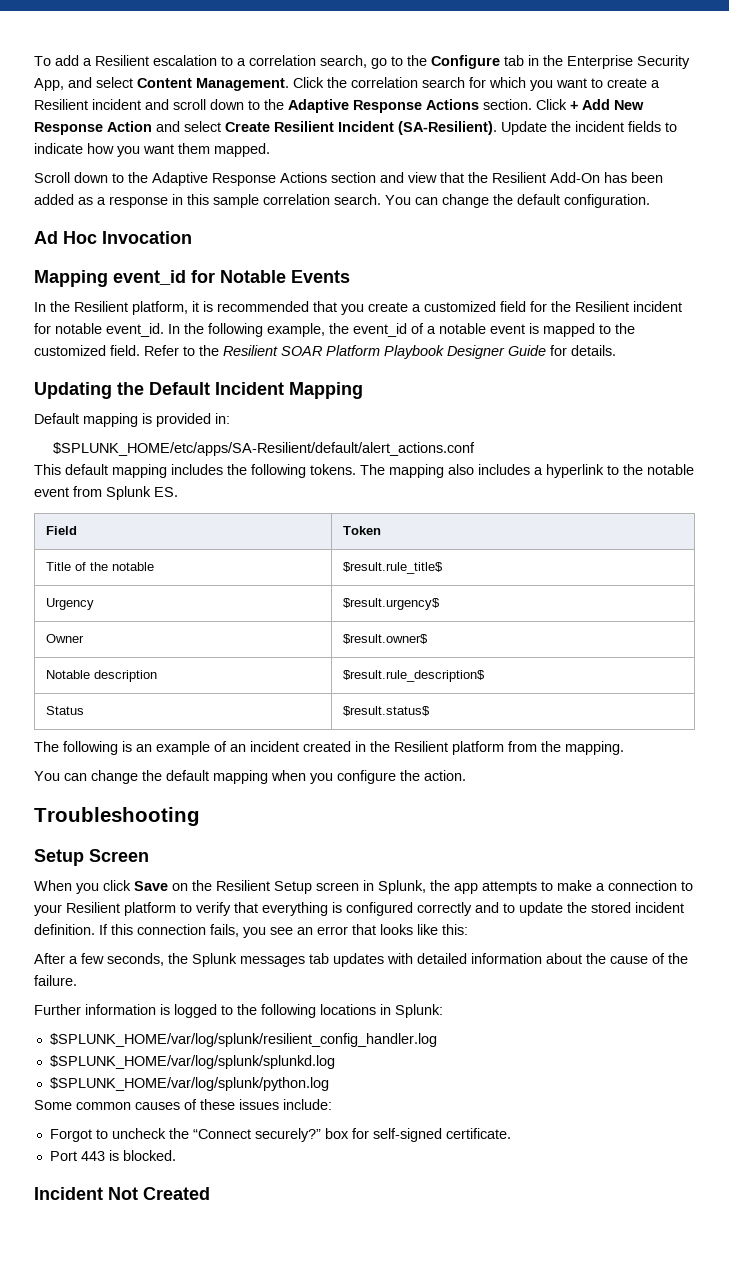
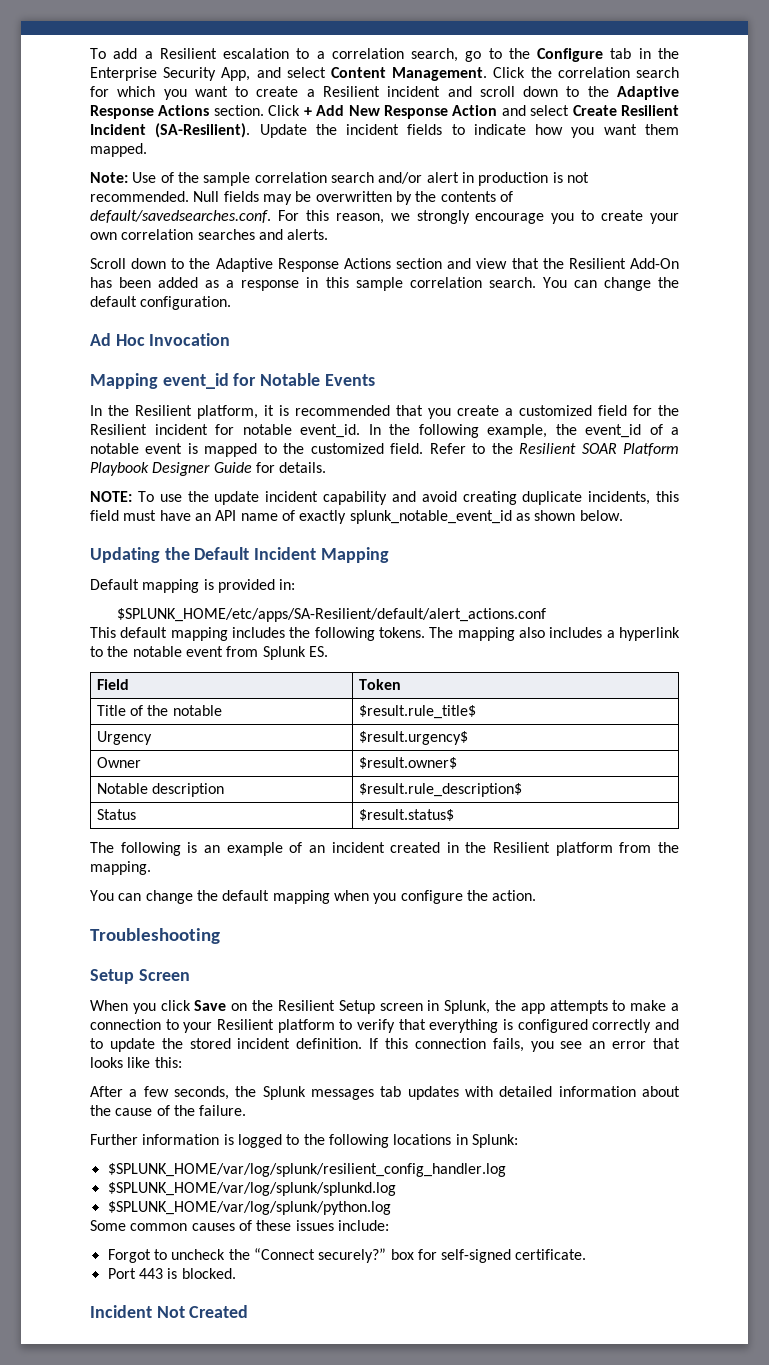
+ Note: Use of the sample correlation search and/or alert in production is not recommended. Null fields may be overwritten by the contents of default/savedsearches.conf. For this reason, we strongly encourage you to create your own correlation searches and alerts.
+ NOTE: To use the update incident capability and avoid creating duplicate incidents, this field must have an API name of exactly splunk_notable_event_id as shown below.

